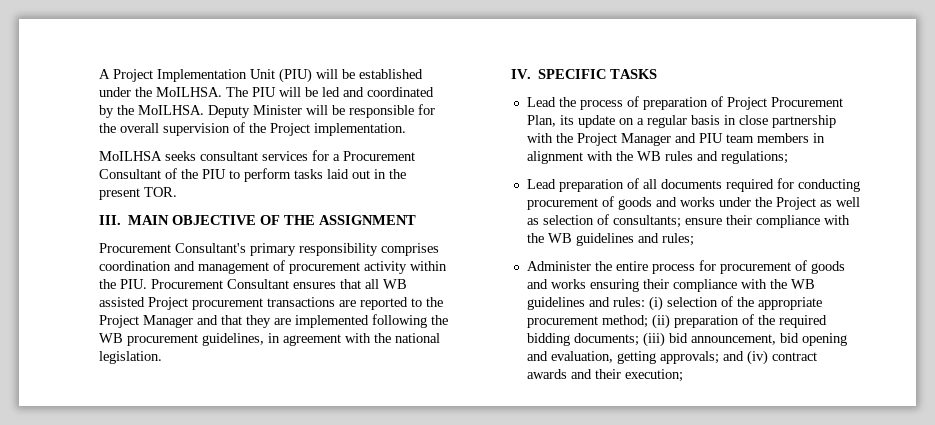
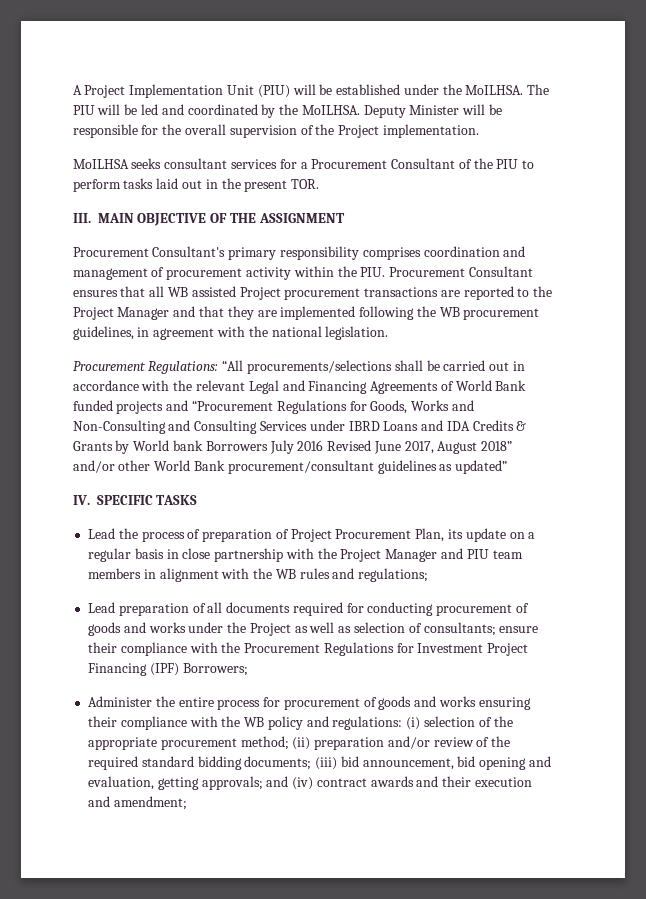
+ Procurement Regulations: “All procurements/selections shall be carried out in accordance with the relevant Legal and Financing Agreements of World Bank funded projects and “Procurement Regulations for Goods, Works and Non-Consulting and Consulting Services under IBRD Loans and IDA Credits & Grants by World bank Borrowers July 2016 Revised June 2017, August 2018” and/or other World Bank procurement/consultant guidelines as updated”
- Lead preparation of all documents required for conducting procurement of goods and works under the Project as well as selection of consultants; ensure their compliance with the WB guidelines and rules;
+ Lead preparation of all documents required for conducting procurement of goods and works under the Project as well as selection of consultants; ensure their compliance with the Procurement Regulations for Investment Project Financing (IPF) Borrowers;
- Administer the entire process for procurement of goods and works ensuring their compliance with the WB guidelines and rules: (i) selection of the appropriate procurement method; (ii) preparation of the required bidding documents; (iii) bid announcement, bid opening and evaluation, getting approvals; and (iv) contract awards and their execution;
+ Administer the entire process for procurement of goods and works ensuring their compliance with the WB policy and regulations: (i) selection of the appropriate procurement method; (ii) preparation and/or review of the required standard bidding documents; (iii) bid announcement, bid opening and evaluation, getting approvals; and (iv) contract awards and their execution and amendment;

